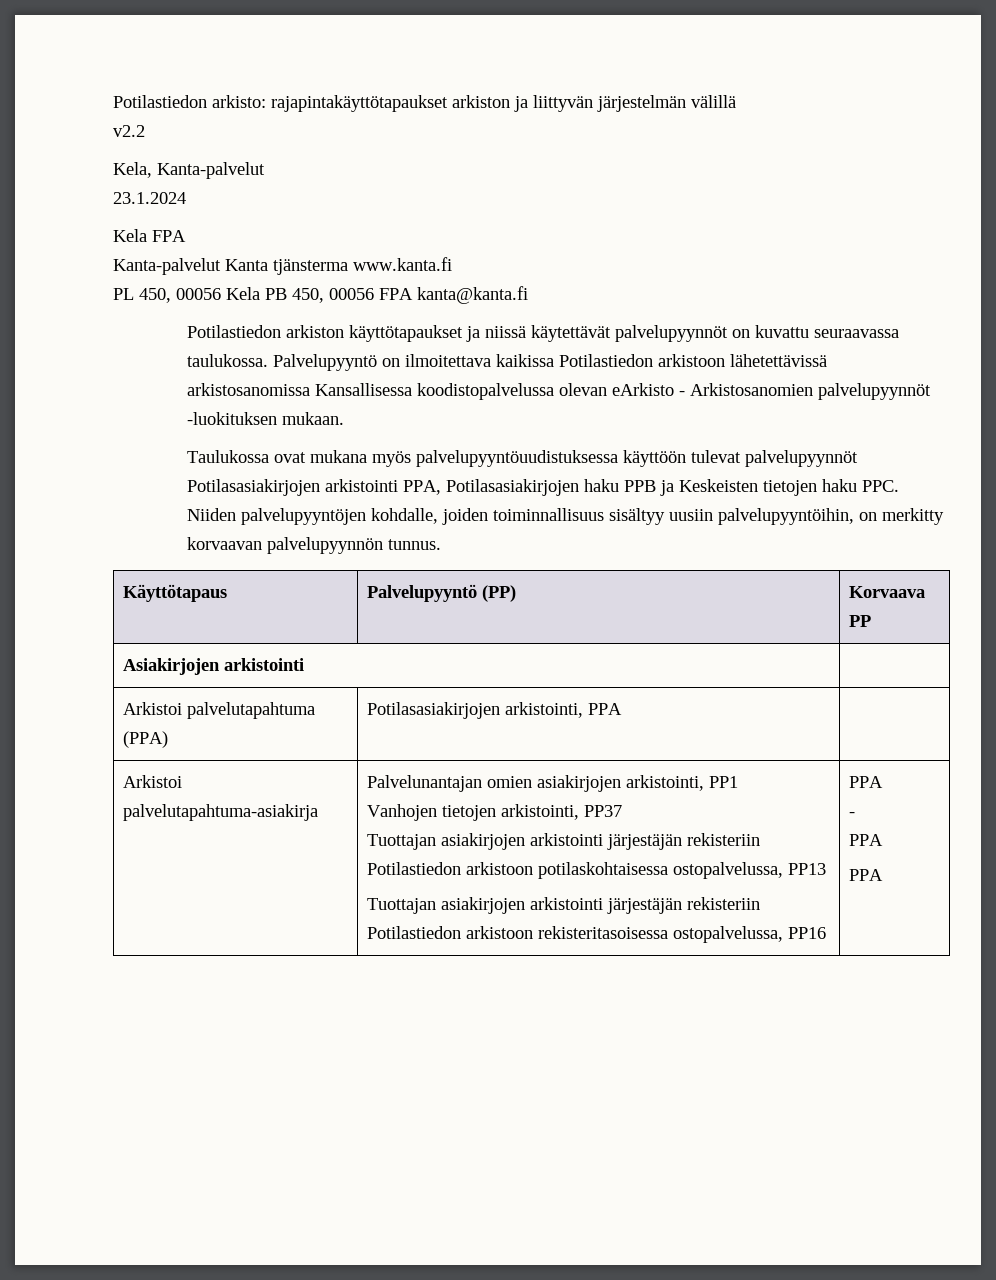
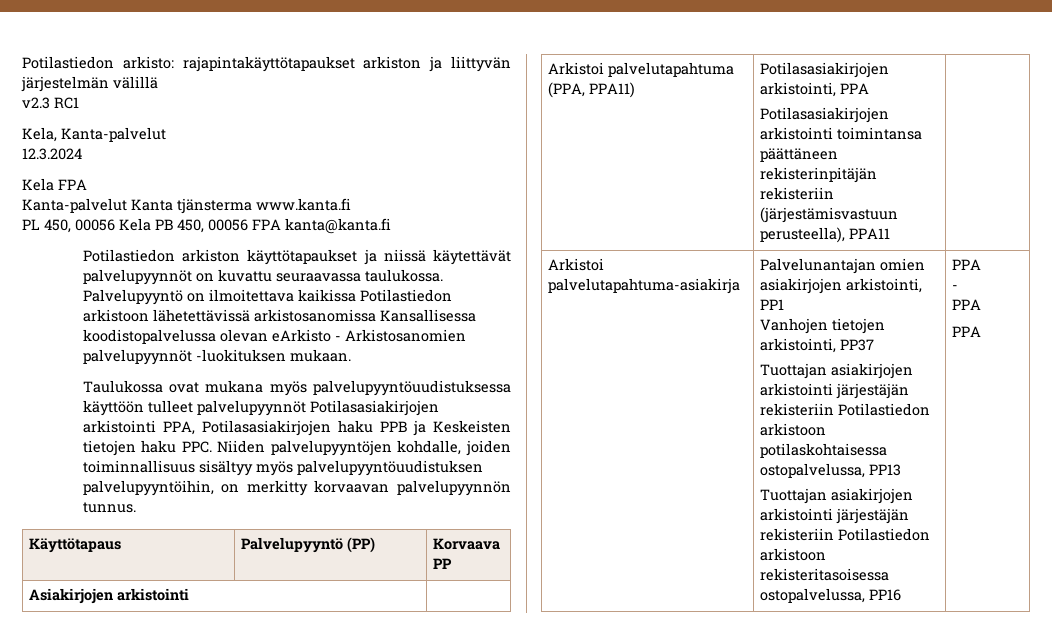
- v2.2
+ v2.3 RC1
- 23.1.2024
+ 12.3.2024
- Taulukossa ovat mukana myös palvelupyyntöuudistuksessa käyttöön tulevat palvelupyynnöt Potilasasiakirjojen arkistointi PPA, Potilasasiakirjojen haku PPB ja Keskeisten tietojen haku PPC. Niiden palvelupyyntöjen kohdalle, joiden toiminnallisuus sisältyy uusiin palvelupyyntöihin, on merkitty korvaavan palvelupyynnön tunnus.
+ Taulukossa ovat mukana myös palvelupyyntöuudistuksessa käyttöön tulleet palvelupyynnöt Potilasasiakirjojen arkistointi PPA, Potilasasiakirjojen haku PPB ja Keskeisten tietojen haku PPC. Niiden palvelupyyntöjen kohdalle, joiden toiminnallisuus sisältyy myös palvelupyyntöuudistuksen palvelupyyntöihin, on merkitty korvaavan palvelupyynnön tunnus.
- Arkistoi palvelutapahtuma (PPA) | Potilasasiakirjojen arkistointi, PPA |
+ Arkistoi palvelutapahtuma (PPA, PPA11) | Potilasasiakirjojen arkistointi, PPA
+ Potilasasiakirjojen arkistointi toimintansa päättäneen rekisterinpitäjän rekisteriin (järjestämisvastuun perusteella), PPA11 |

